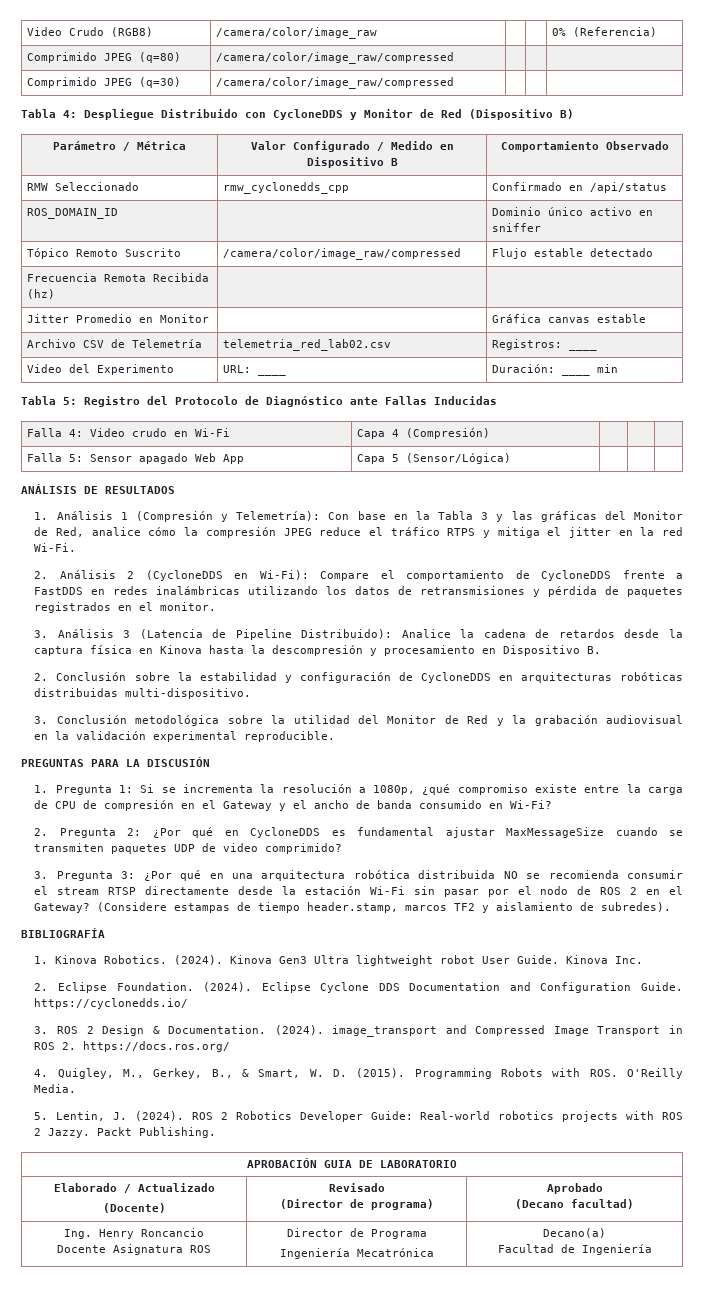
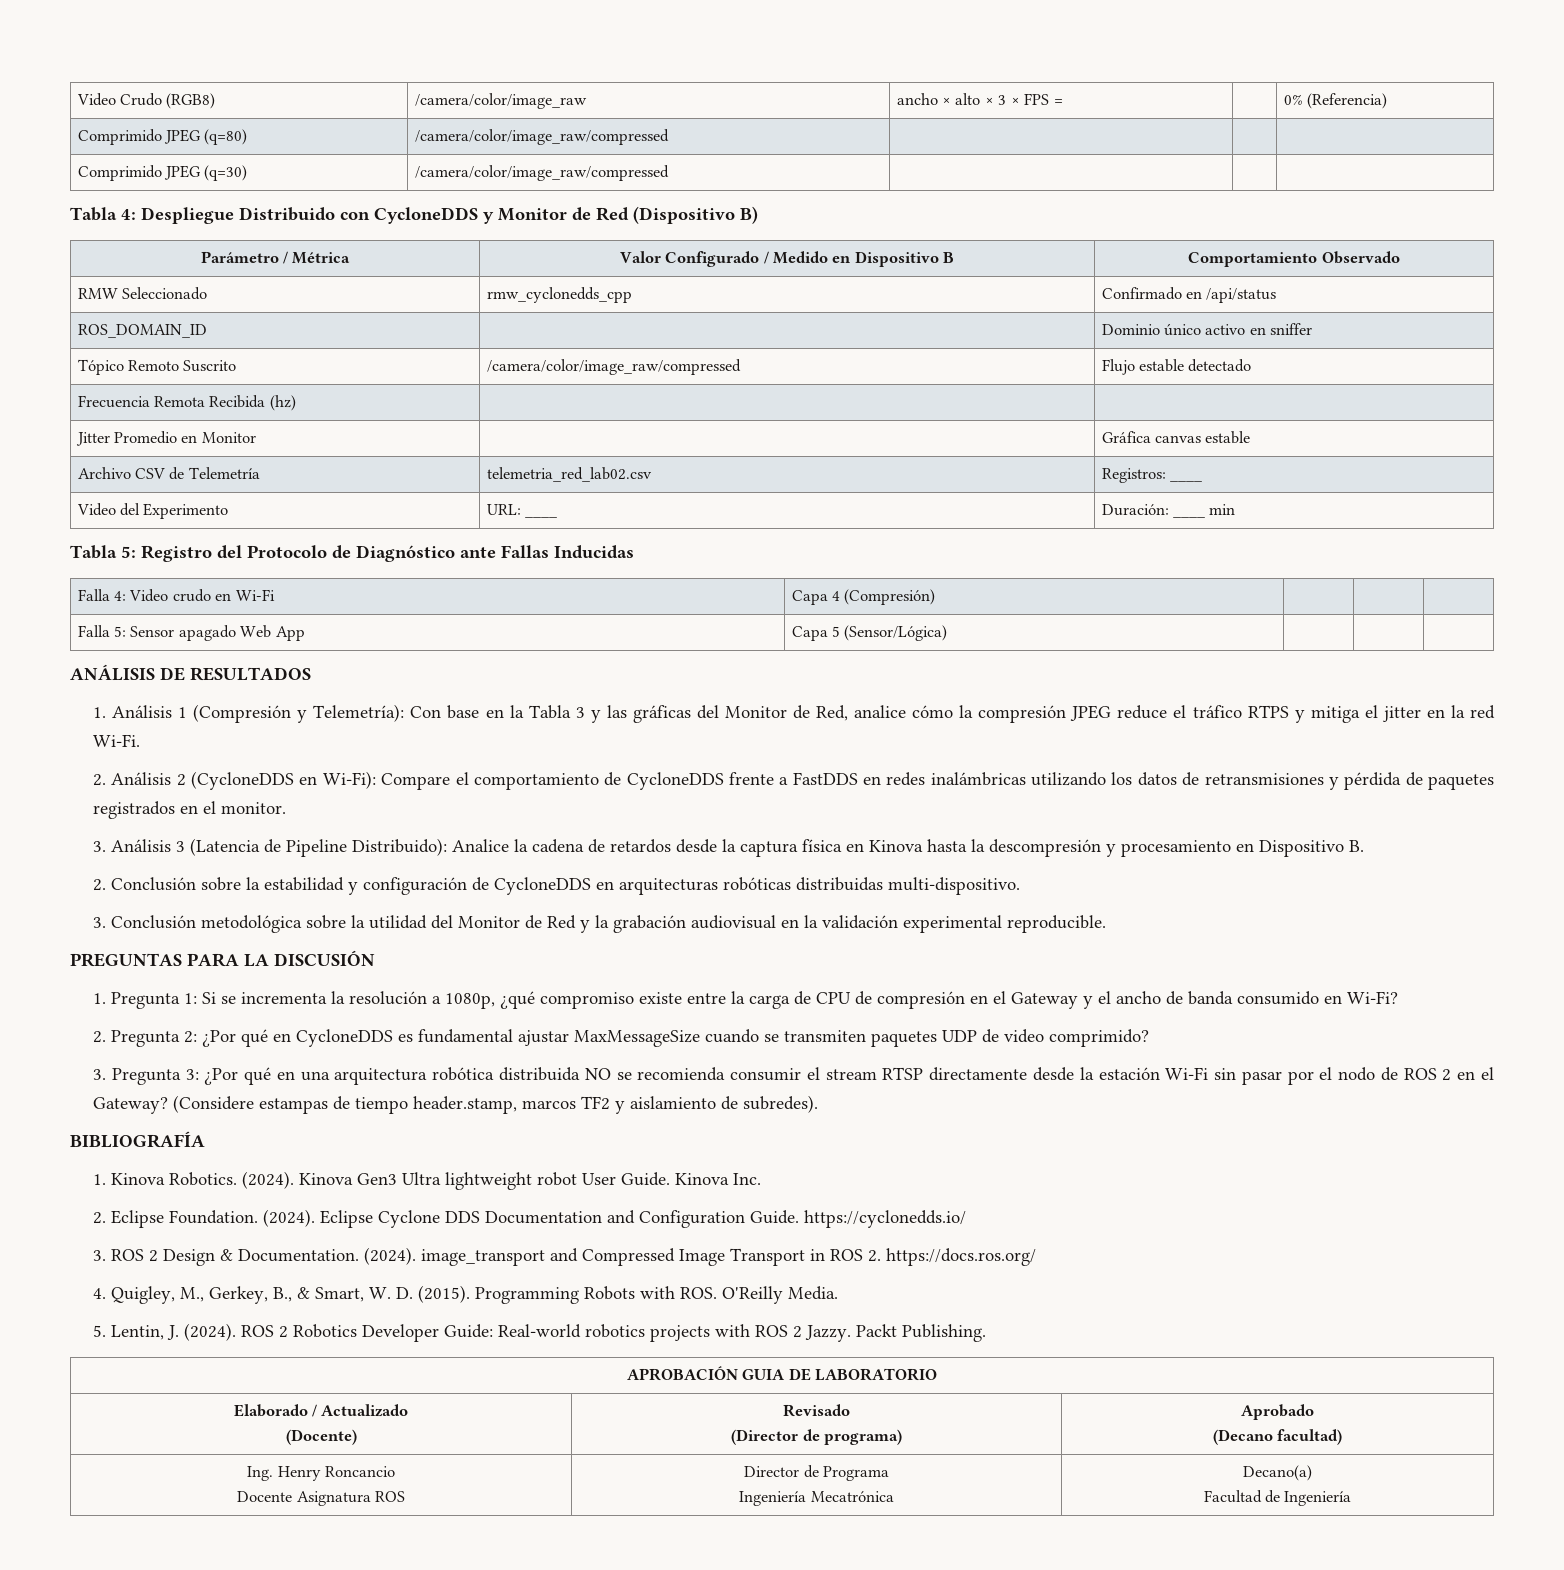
- Video Crudo (RGB8) | /camera/color/image_raw | | | 0% (Referencia)
+ Video Crudo (RGB8) | /camera/color/image_raw | ancho × alto × 3 × FPS = | | 0% (Referencia)

